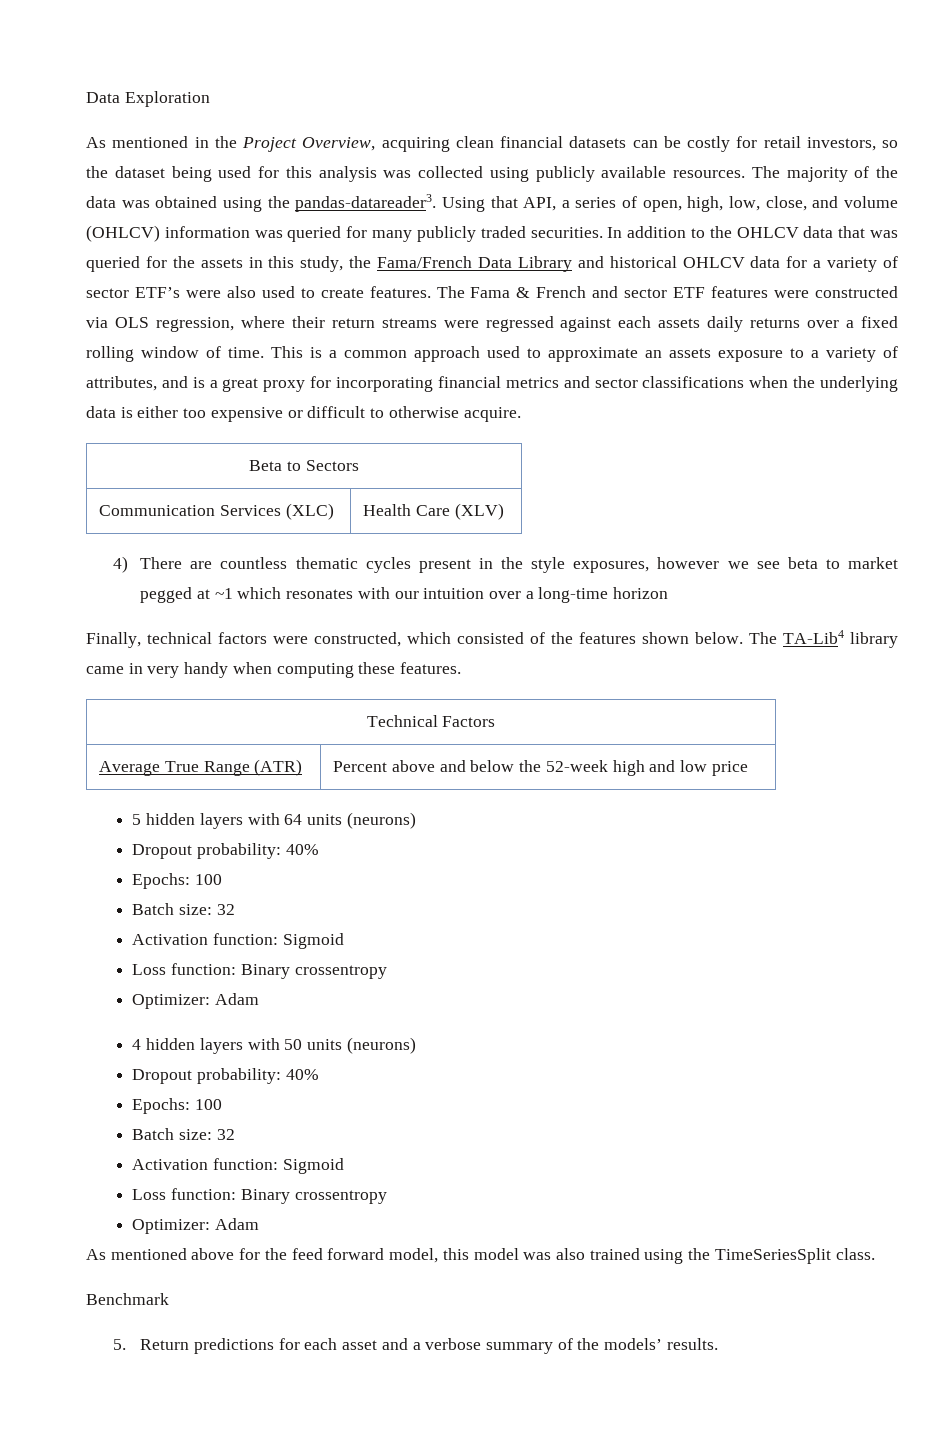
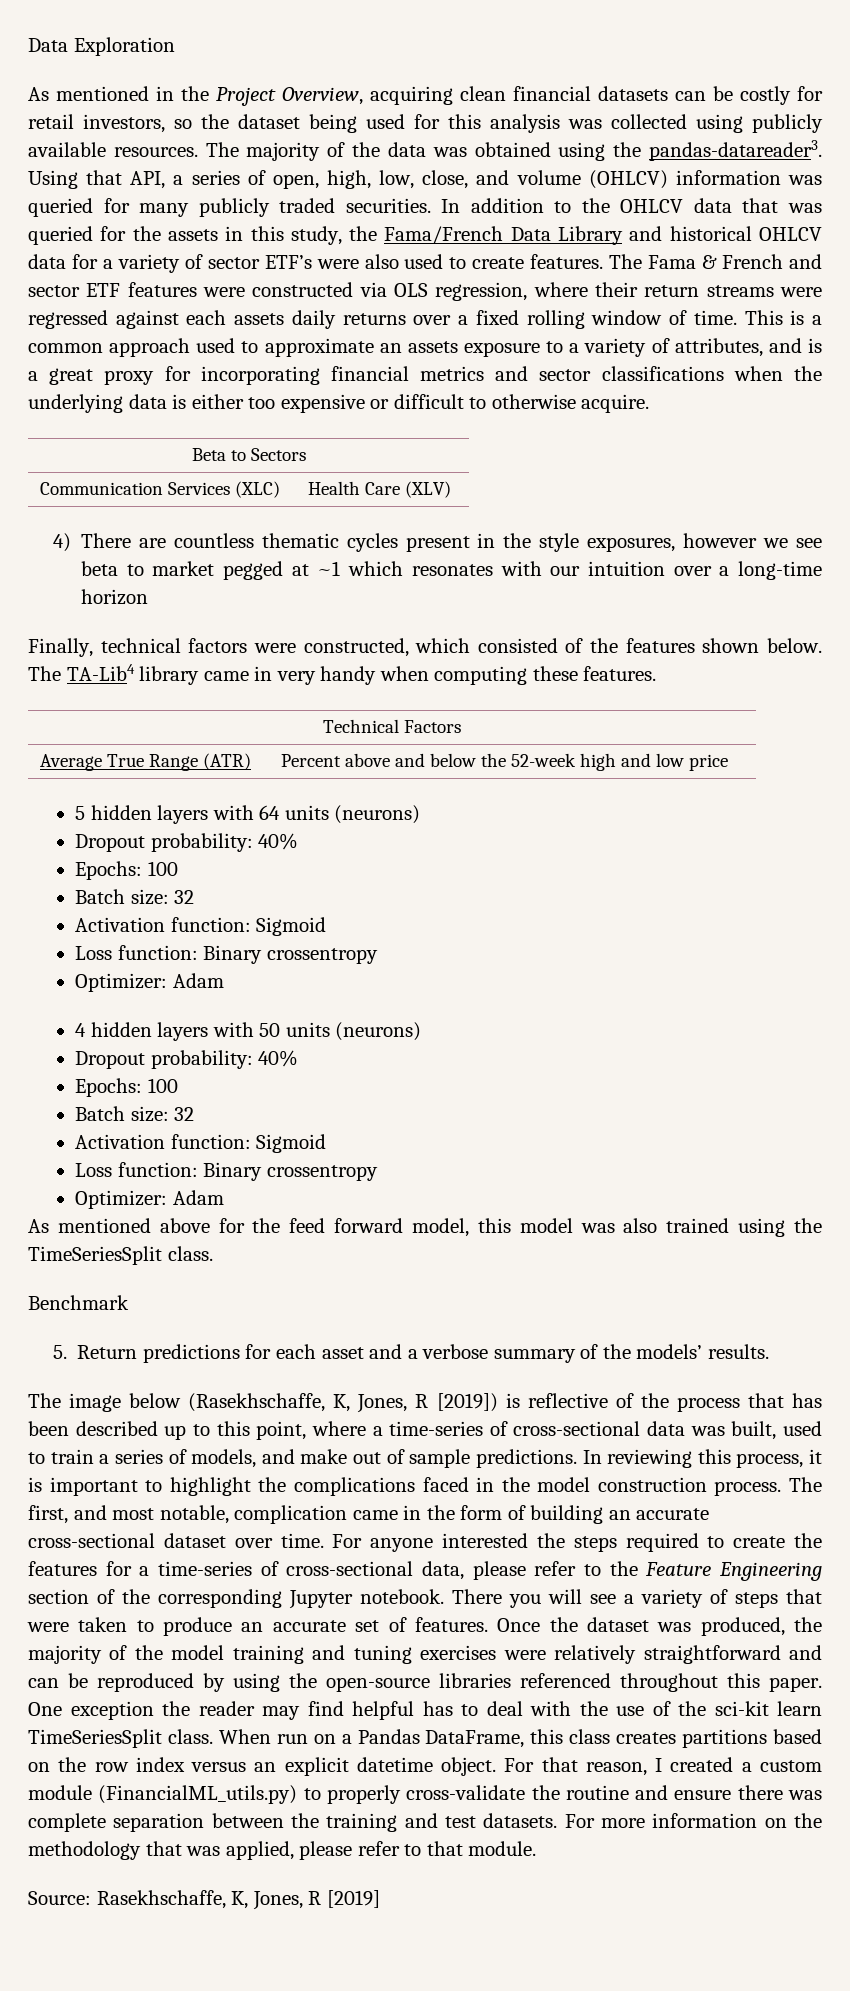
+ The image below (Rasekhschaffe, K, Jones, R [2019]) is reflective of the process that has been described up to this point, where a time-series of cross-sectional data was built, used to train a series of models, and make out of sample predictions. In reviewing this process, it is important to highlight the complications faced in the model construction process. The first, and most notable, complication came in the form of building an accurate cross-sectional dataset over time. For anyone interested the steps required to create the features for a time-series of cross-sectional data, please refer to the Feature Engineering section of the corresponding Jupyter notebook. There you will see a variety of steps that were taken to produce an accurate set of features. Once the dataset was produced, the majority of the model training and tuning exercises were relatively straightforward and can be reproduced by using the open-source libraries referenced throughout this paper. One exception the reader may find helpful has to deal with the use of the sci-kit learn TimeSeriesSplit class. When run on a Pandas DataFrame, this class creates partitions based on the row index versus an explicit datetime object. For that reason, I created a custom module (FinancialML_utils.py) to properly cross-validate the routine and ensure there was complete separation between the training and test datasets. For more information on the methodology that was applied, please refer to that module.
+ Source: Rasekhschaffe, K, Jones, R [2019]

